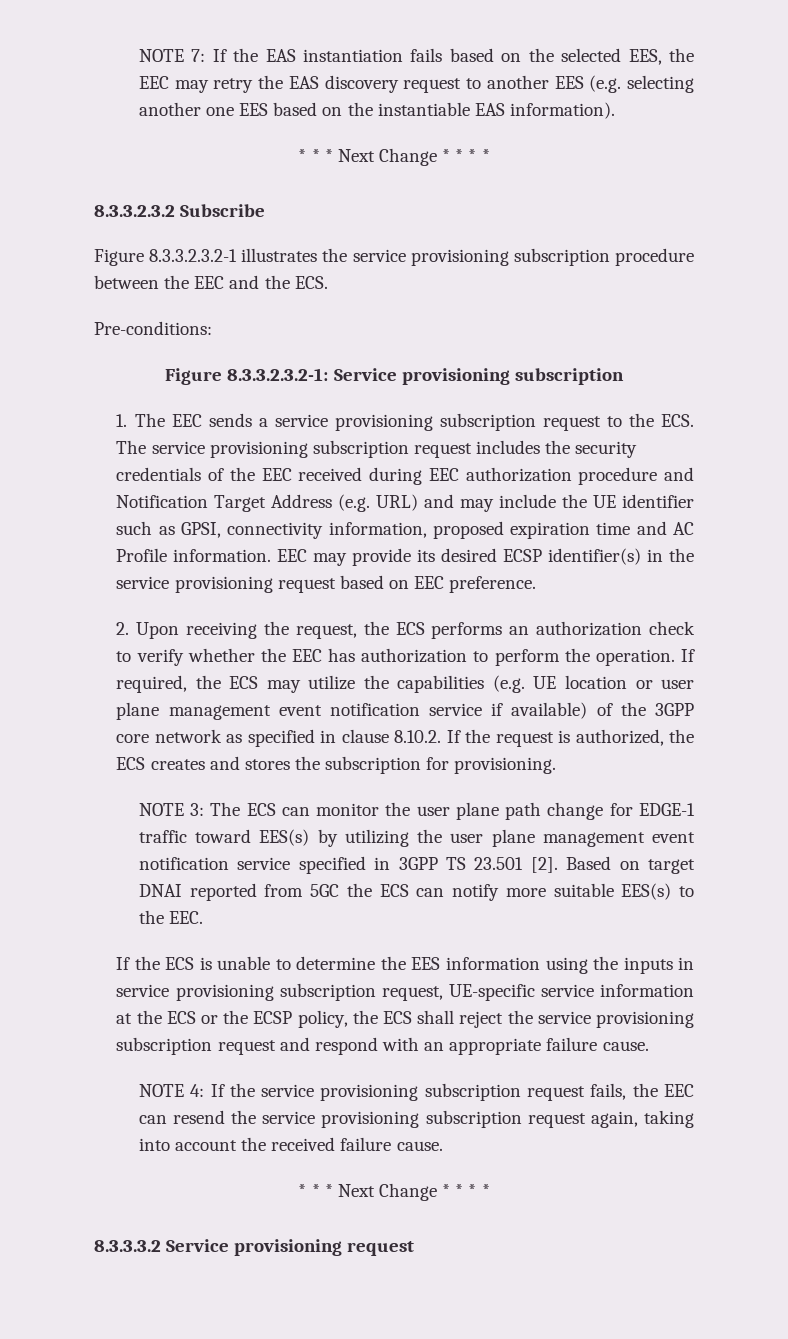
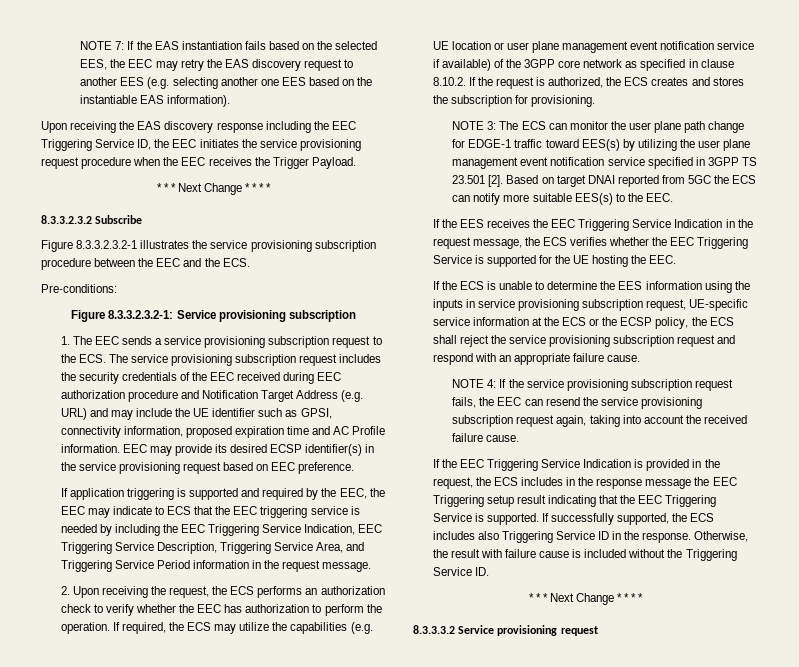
+ Upon receiving the EAS discovery response including the EEC Triggering Service ID, the EEC initiates the service provisioning request procedure when the EEC receives the Trigger Payload.
+ If application triggering is supported and required by the EEC, the EEC may indicate to ECS that the EEC triggering service is needed by including the EEC Triggering Service Indication, EEC Triggering Service Description, Triggering Service Area, and Triggering Service Period information in the request message.
+ If the EES receives the EEC Triggering Service Indication in the request message, the ECS verifies whether the EEC Triggering Service is supported for the UE hosting the EEC.
+ If the EEC Triggering Service Indication is provided in the request, the ECS includes in the response message the EEC Triggering setup result indicating that the EEC Triggering Service is supported. If successfully supported, the ECS includes also Triggering Service ID in the response. Otherwise, the result with failure cause is included without the Triggering Service ID.

